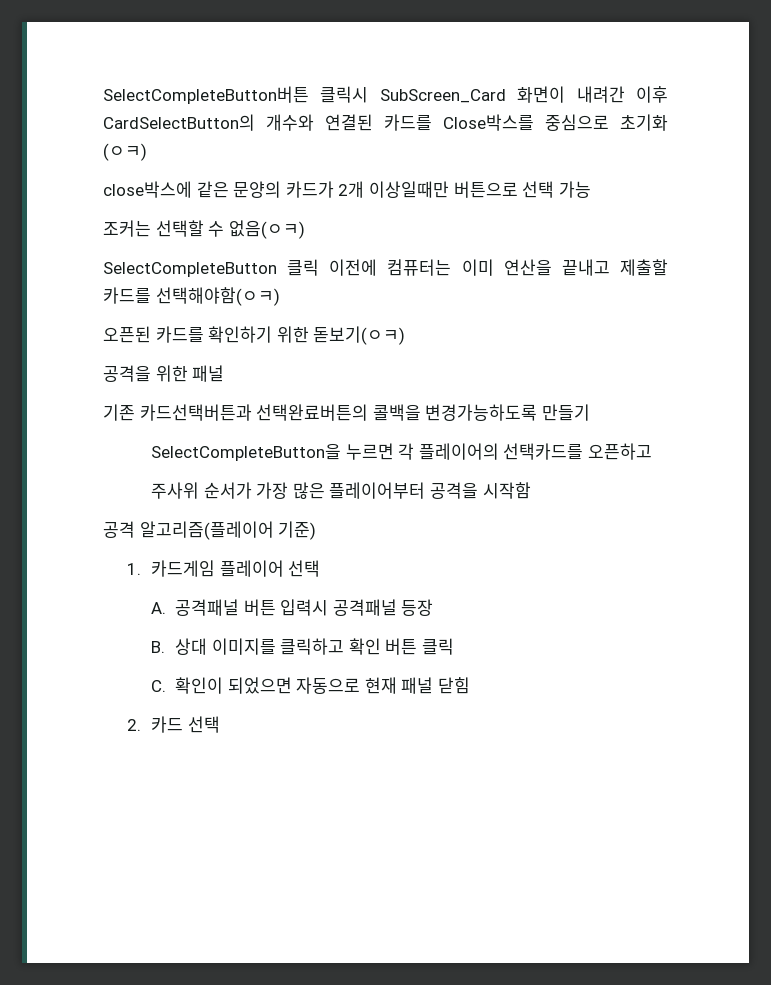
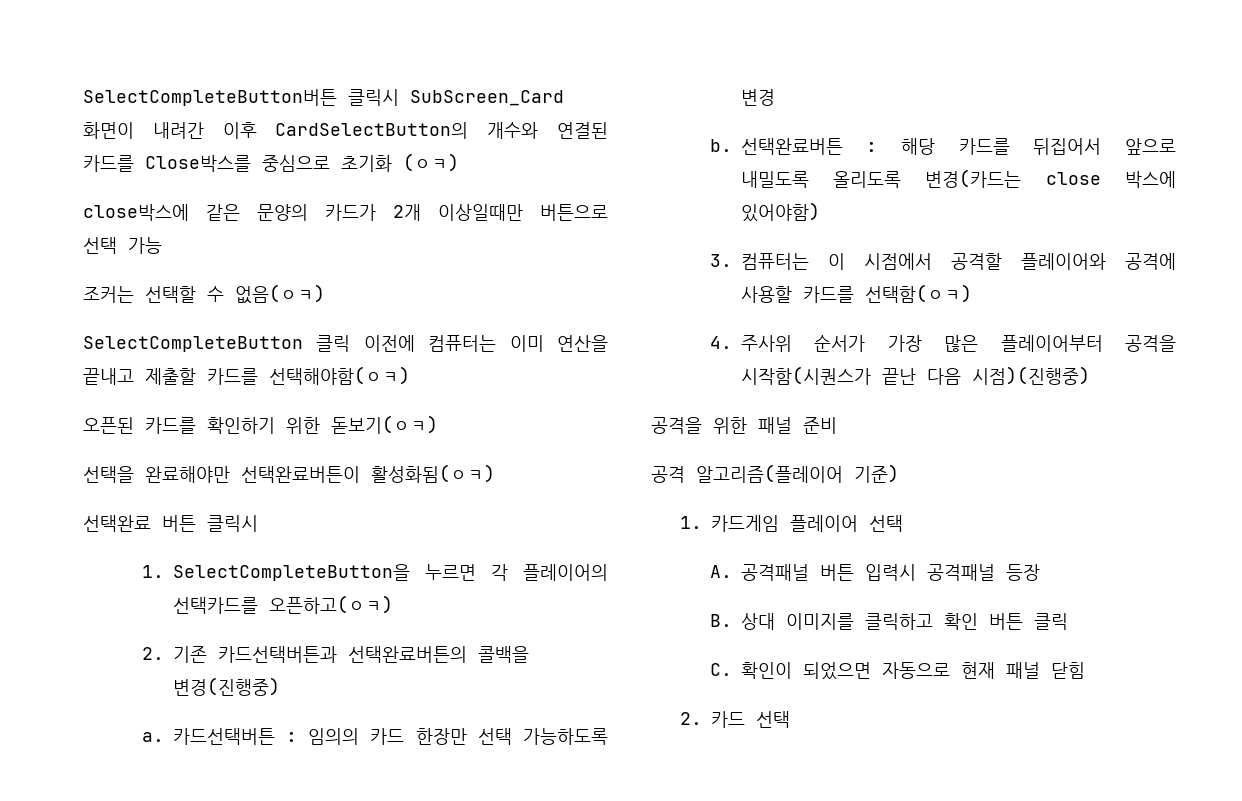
- 공격을 위한 패널
- 기존 카드선택버튼과 선택완료버튼의 콜백을 변경가능하도록 만들기
- SelectCompleteButton을 누르면 각 플레이어의 선택카드를 오픈하고
- 주사위 순서가 가장 많은 플레이어부터 공격을 시작함
+ 선택을 완료해야만 선택완료버튼이 활성화됨(ㅇㅋ)
+ 선택완료 버튼 클릭시
+ 1. SelectCompleteButton을 누르면 각 플레이어의 선택카드를 오픈하고(ㅇㅋ)
+ 2. 기존 카드선택버튼과 선택완료버튼의 콜백을 변경(진행중)
+ a. 카드선택버튼 : 임의의 카드 한장만 선택 가능하도록 변경
+ b. 선택완료버튼 : 해당 카드를 뒤집어서 앞으로 내밀도록 올리도록 변경(카드는 close 박스에 있어야함)
+ 3. 컴퓨터는 이 시점에서 공격할 플레이어와 공격에 사용할 카드를 선택함(ㅇㅋ)
+ 4. 주사위 순서가 가장 많은 플레이어부터 공격을 시작함(시퀀스가 끝난 다음 시점)(진행중)
+ 공격을 위한 패널 준비

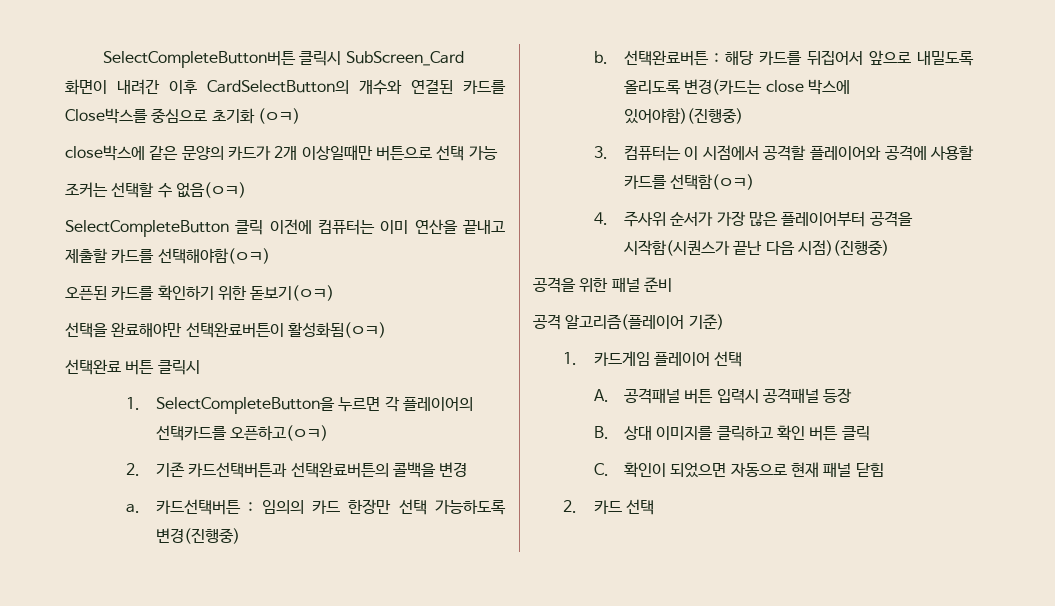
- 2. 기존 카드선택버튼과 선택완료버튼의 콜백을 변경(진행중)
+ 2. 기존 카드선택버튼과 선택완료버튼의 콜백을 변경
- 카드선택버튼 : 임의의 카드 한장만 선택 가능하도록 변경
+ 카드선택버튼 : 임의의 카드 한장만 선택 가능하도록 변경(진행중)
- 선택완료버튼 : 해당 카드를 뒤집어서 앞으로 내밀도록 올리도록 변경(카드는 close 박스에 있어야함)
+ 선택완료버튼 : 해당 카드를 뒤집어서 앞으로 내밀도록 올리도록 변경(카드는 close 박스에 있어야함)(진행중)

